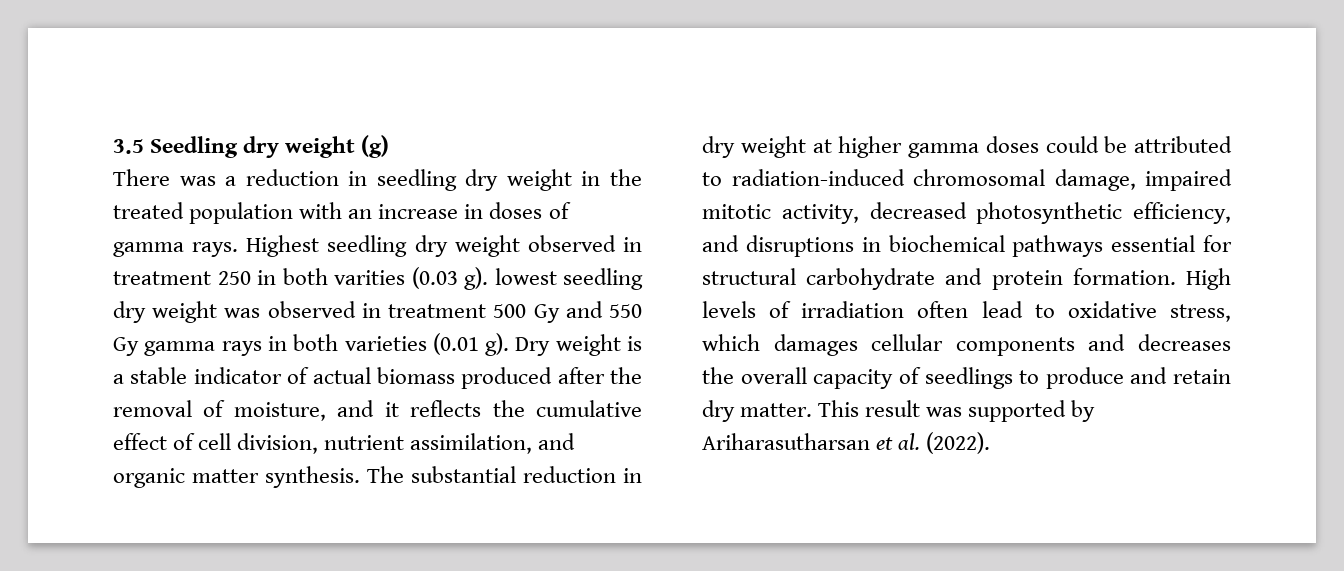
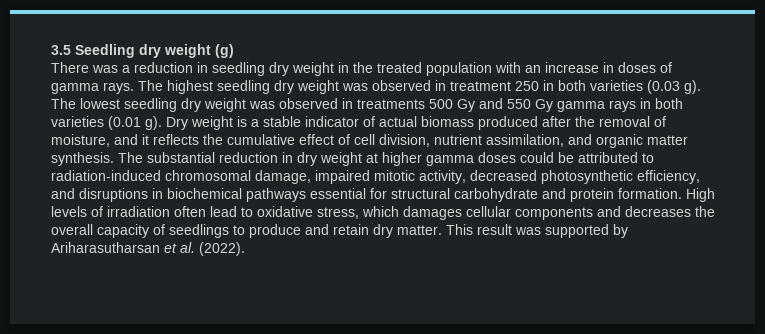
- Highest seedling dry weight observed in treatment 250 in both varities (0.03 g). lowest seedling dry weight was observed in treatment 500 Gy and 550 Gy gamma rays in both varieties (0.01 g).
+ The highest seedling dry weight was observed in treatment 250 in both varieties (0.03 g). The lowest seedling dry weight was observed in treatments 500 Gy and 550 Gy gamma rays in both varieties (0.01 g).

